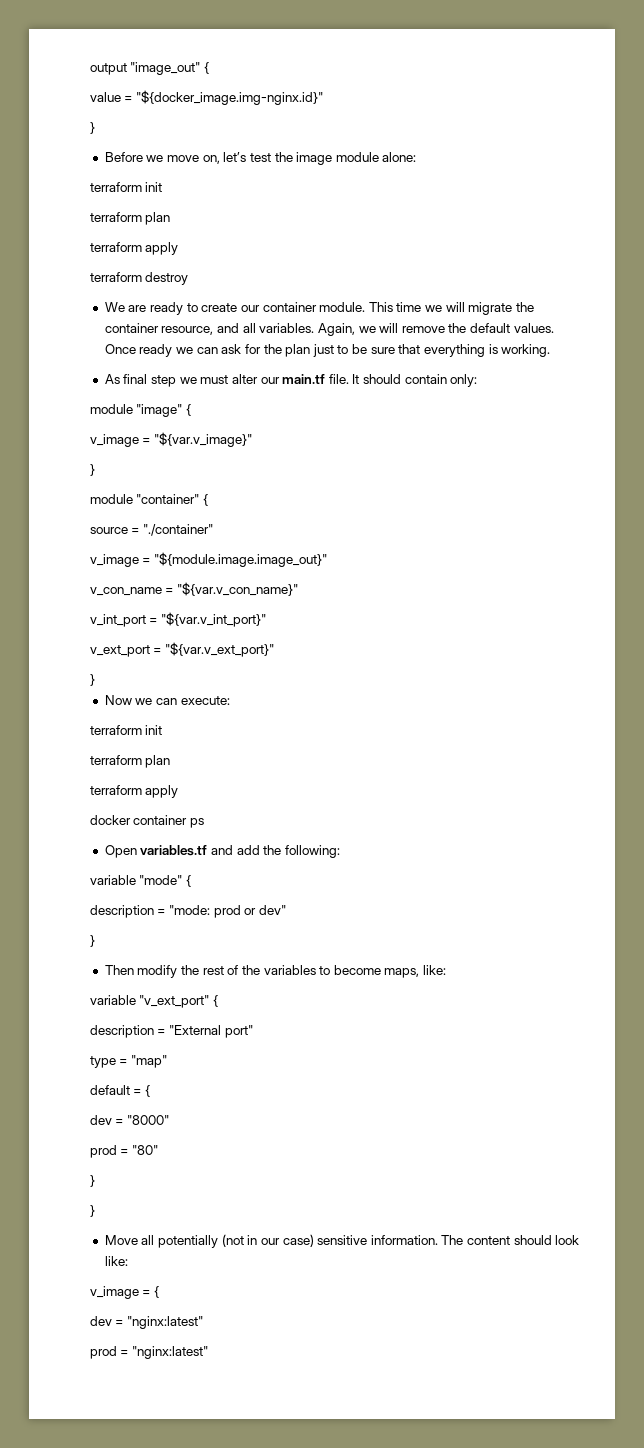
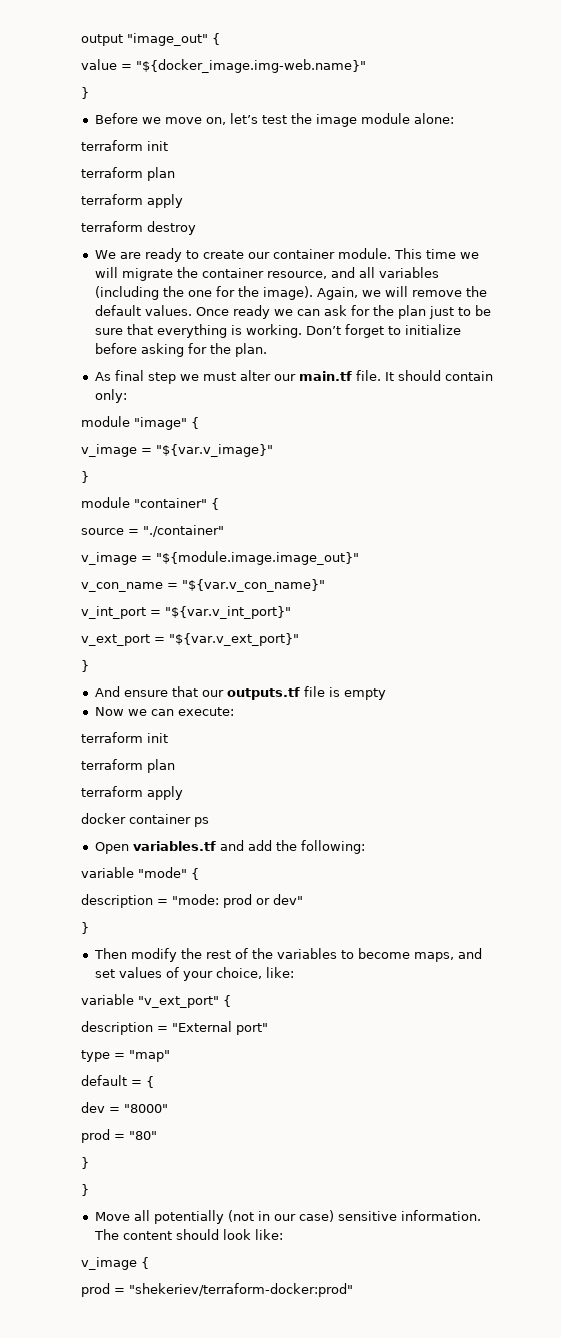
- value = "${docker_image.img-nginx.id}"
+ value = "${docker_image.img-web.name}"
- This time we will migrate the container resource, and all variables.
+ This time we will migrate the container resource, and all variables (including the one for the image).
+ Don’t forget to initialize before asking for the plan.
+ And ensure that our outputs.tf file is empty
- Then modify the rest of the variables to become maps, like:
+ Then modify the rest of the variables to become maps, and set values of your choice, like:
- v_image = {
- dev = "nginx:latest"
- prod = "nginx:latest"
+ v_image {
+ prod = "shekeriev/terraform-docker:prod"

